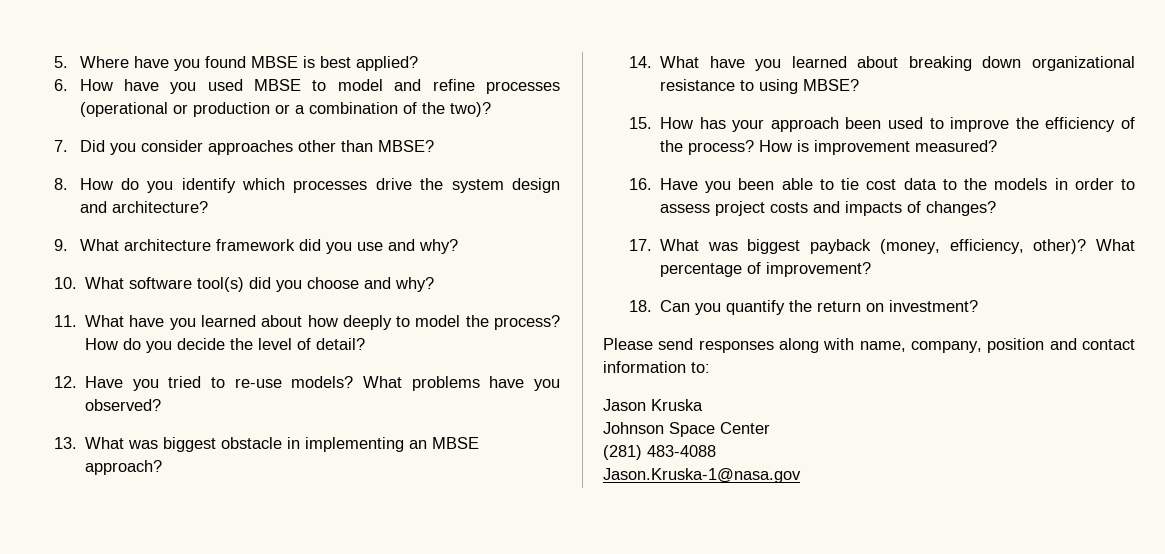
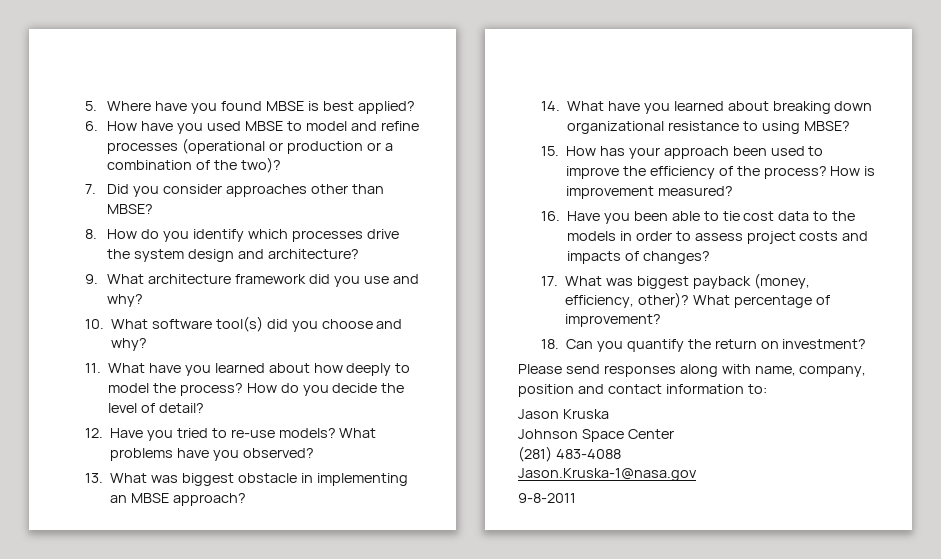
+ 9-8-2011

